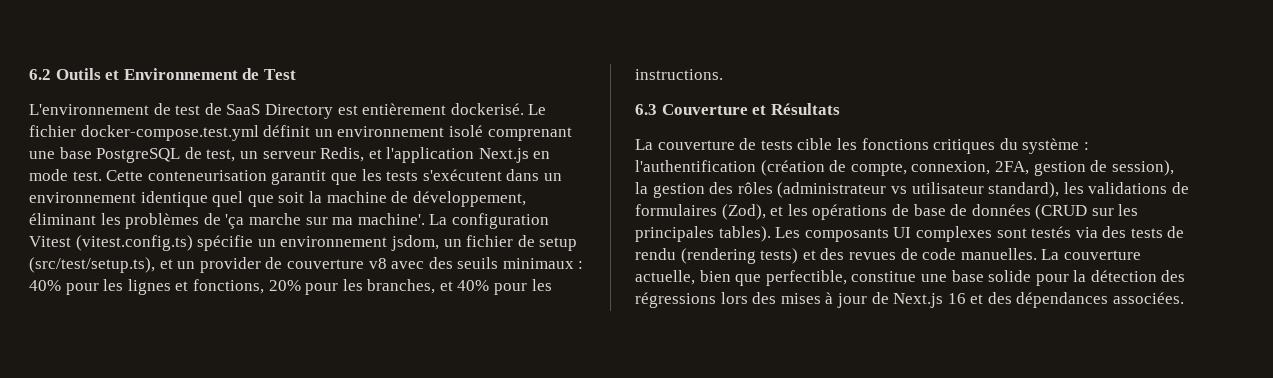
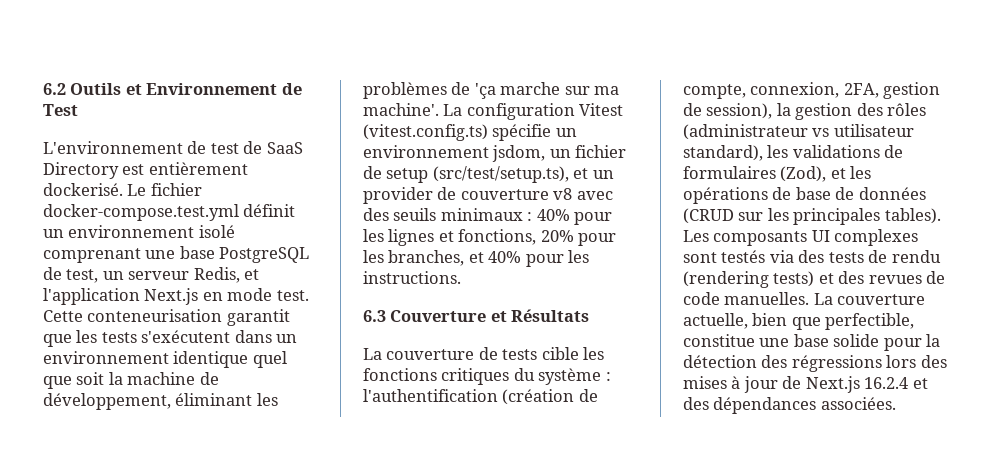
- La couverture actuelle, bien que perfectible, constitue une base solide pour la détection des régressions lors des mises à jour de Next.js 16 et des dépendances associées.
+ La couverture actuelle, bien que perfectible, constitue une base solide pour la détection des régressions lors des mises à jour de Next.js 16.2.4 et des dépendances associées.

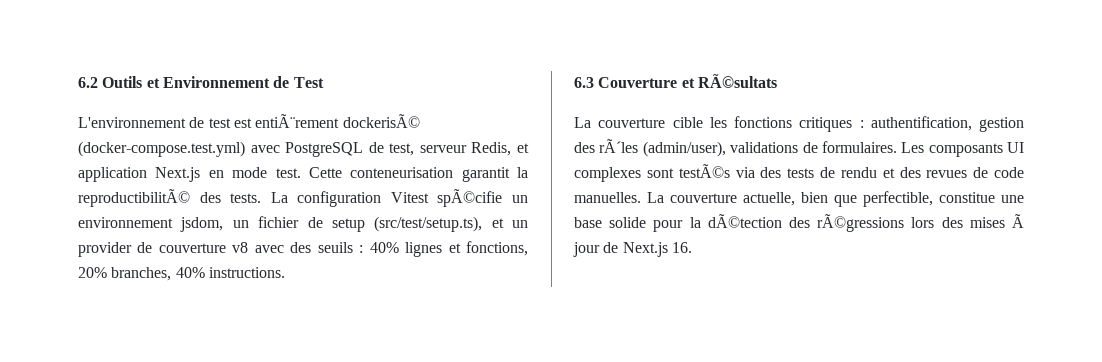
- L'environnement de test de SaaS Directory est entièrement dockerisé. Le fichier docker-compose.test.yml définit un environnement isolé comprenant une base PostgreSQL de test, un serveur Redis, et l'application Next.js en mode test.
+ L'environnement de test est entiÃ¨rement dockerisÃ© (docker-compose.test.yml) avec PostgreSQL de test, serveur Redis, et application Next.js en mode test.
- Cette conteneurisation garantit que les tests s'exécutent dans un environnement identique quel que soit la machine de développement, éliminant les problèmes de 'ça marche sur ma machine'.
+ Cette conteneurisation garantit la reproductibilitÃ© des tests.
- La configuration Vitest (vitest.config.ts) spécifie un environnement jsdom, un fichier de setup (src/test/setup.ts), et un provider de couverture v8 avec des seuils minimaux : 40% pour les lignes et fonctions, 20% pour les branches, et 40% pour les instructions.
+ La configuration Vitest spÃ©cifie un environnement jsdom, un fichier de setup (src/test/setup.ts), et un provider de couverture v8 avec des seuils : 40% lignes et fonctions, 20% branches, 40% instructions.
- 6.3 Couverture et Résultats
- La couverture de tests cible les fonctions critiques du système : l'authentification (création de compte, connexion, 2FA, gestion de session), la gestion des rôles (administrateur vs utilisateur standard), les validations de formulaires (Zod), et les opérations de base de données (CRUD sur les principales tables).
+ 6.3 Couverture et RÃ©sultats
+ La couverture cible les fonctions critiques : authentification, gestion des rÃ´les (admin/user), validations de formulaires.
- Les composants UI complexes sont testés via des tests de rendu (rendering tests) et des revues de code manuelles.
+ Les composants UI complexes sont testÃ©s via des tests de rendu et des revues de code manuelles.
- La couverture actuelle, bien que perfectible, constitue une base solide pour la détection des régressions lors des mises à jour de Next.js 16.2.4 et des dépendances associées.
+ La couverture actuelle, bien que perfectible, constitue une base solide pour la dÃ©tection des rÃ©gressions lors des mises Ã jour de Next.js 16.

